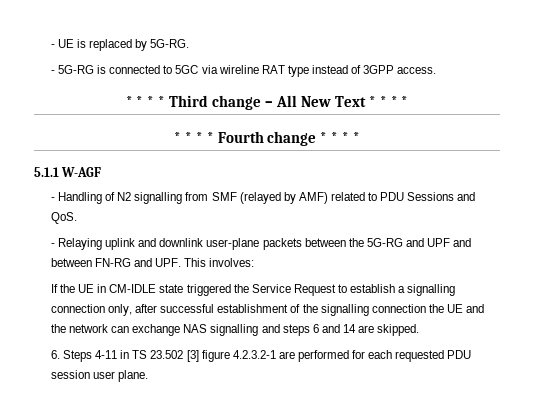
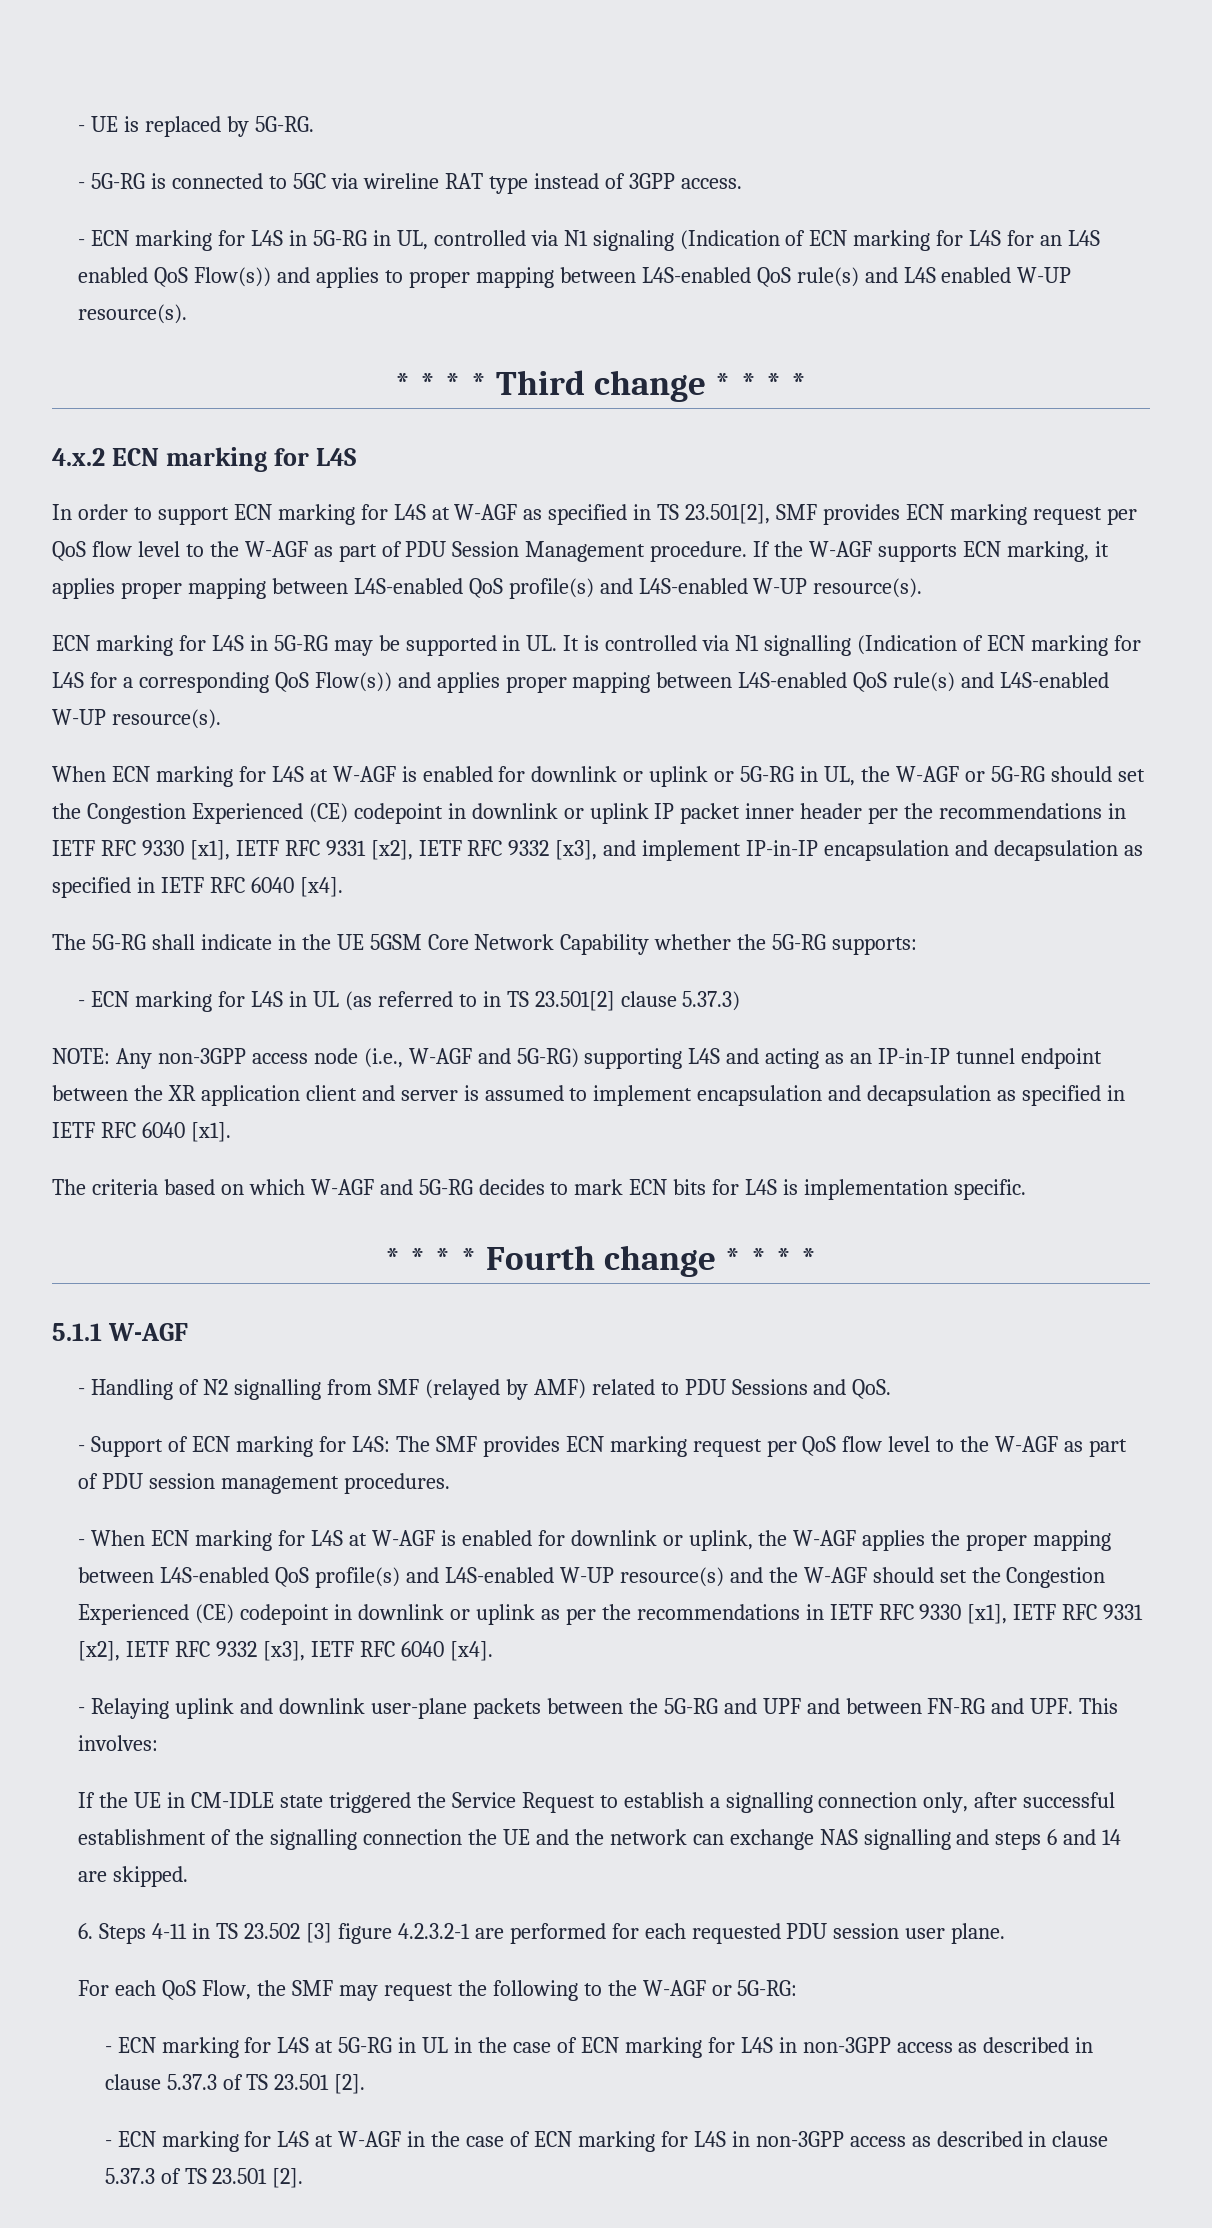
+ - ECN marking for L4S in 5G-RG in UL, controlled via N1 signaling (Indication of ECN marking for L4S for an L4S enabled QoS Flow(s)) and applies to proper mapping between L4S-enabled QoS rule(s) and L4S enabled W-UP resource(s).
- * * * * Third change – All New Text * * * *
+ * * * * Third change * * * *
+ 4.x.2 ECN marking for L4S
+ In order to support ECN marking for L4S at W-AGF as specified in TS 23.501[2], SMF provides ECN marking request per QoS flow level to the W-AGF as part of PDU Session Management procedure. If the W-AGF supports ECN marking, it applies proper mapping between L4S-enabled QoS profile(s) and L4S-enabled W-UP resource(s).
+ ECN marking for L4S in 5G-RG may be supported in UL. It is controlled via N1 signalling (Indication of ECN marking for L4S for a corresponding QoS Flow(s)) and applies proper mapping between L4S-enabled QoS rule(s) and L4S-enabled W-UP resource(s).
+ When ECN marking for L4S at W-AGF is enabled for downlink or uplink or 5G-RG in UL, the W-AGF or 5G-RG should set the Congestion Experienced (CE) codepoint in downlink or uplink IP packet inner header per the recommendations in IETF RFC 9330 [x1], IETF RFC 9331 [x2], IETF RFC 9332 [x3], and implement IP-in-IP encapsulation and decapsulation as specified in IETF RFC 6040 [x4].
+ The 5G-RG shall indicate in the UE 5GSM Core Network Capability whether the 5G-RG supports:
+ - ECN marking for L4S in UL (as referred to in TS 23.501[2] clause 5.37.3)
+ NOTE: Any non-3GPP access node (i.e., W-AGF and 5G-RG) supporting L4S and acting as an IP-in-IP tunnel endpoint between the XR application client and server is assumed to implement encapsulation and decapsulation as specified in IETF RFC 6040 [x1].
+ The criteria based on which W-AGF and 5G-RG decides to mark ECN bits for L4S is implementation specific.
+ - Support of ECN marking for L4S: The SMF provides ECN marking request per QoS flow level to the W-AGF as part of PDU session management procedures.
+ - When ECN marking for L4S at W-AGF is enabled for downlink or uplink, the W-AGF applies the proper mapping between L4S-enabled QoS profile(s) and L4S-enabled W-UP resource(s) and the W-AGF should set the Congestion Experienced (CE) codepoint in downlink or uplink as per the recommendations in IETF RFC 9330 [x1], IETF RFC 9331 [x2], IETF RFC 9332 [x3], IETF RFC 6040 [x4].
+ For each QoS Flow, the SMF may request the following to the W-AGF or 5G-RG:
+ - ECN marking for L4S at 5G-RG in UL in the case of ECN marking for L4S in non-3GPP access as described in clause 5.37.3 of TS 23.501 [2].
+ - ECN marking for L4S at W-AGF in the case of ECN marking for L4S in non-3GPP access as described in clause 5.37.3 of TS 23.501 [2].

